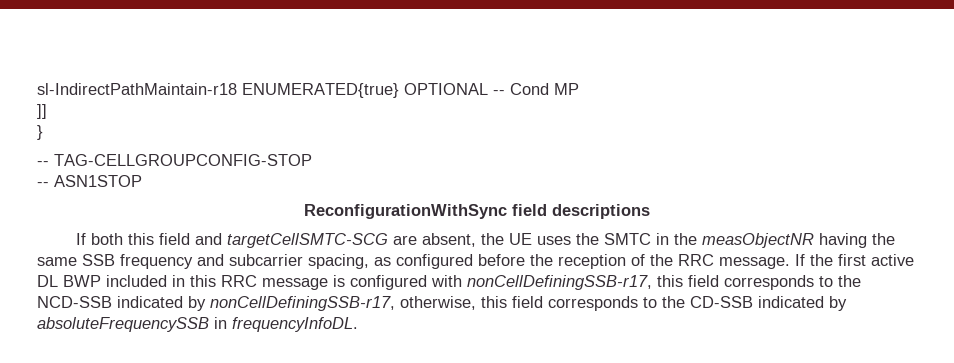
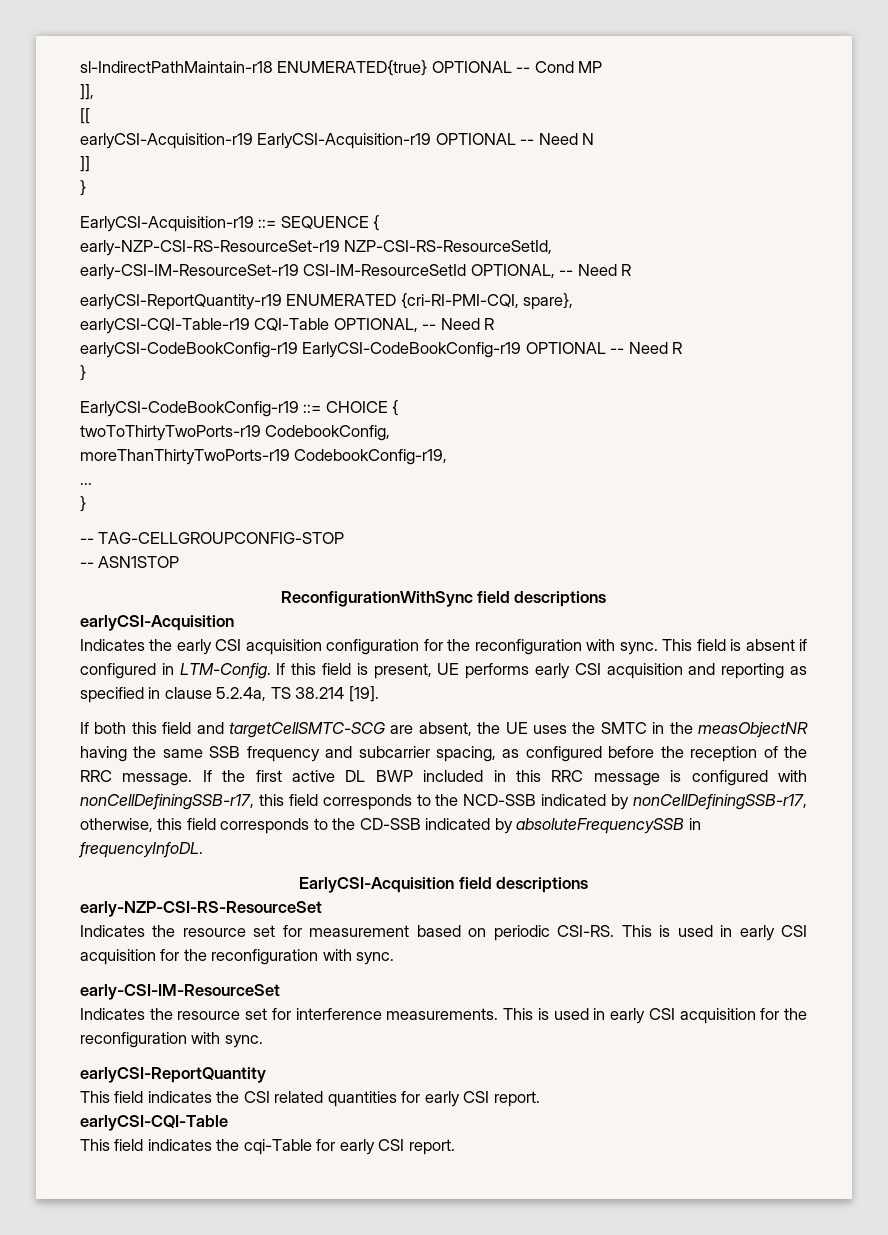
+ ]],
+ [[
+ earlyCSI-Acquisition-r19 EarlyCSI-Acquisition-r19 OPTIONAL -- Need N
  ]]
+ }
+ EarlyCSI-Acquisition-r19 ::= SEQUENCE {
+ early-NZP-CSI-RS-ResourceSet-r19 NZP-CSI-RS-ResourceSetId,
+ early-CSI-IM-ResourceSet-r19 CSI-IM-ResourceSetId OPTIONAL, -- Need R
+ earlyCSI-ReportQuantity-r19 ENUMERATED {cri-RI-PMI-CQI, spare},
+ earlyCSI-CQI-Table-r19 CQI-Table OPTIONAL, -- Need R
+ earlyCSI-CodeBookConfig-r19 EarlyCSI-CodeBookConfig-r19 OPTIONAL -- Need R
+ }
+ EarlyCSI-CodeBookConfig-r19 ::= CHOICE {
+ twoToThirtyTwoPorts-r19 CodebookConfig,
+ moreThanThirtyTwoPorts-r19 CodebookConfig-r19,
+ ...
+ earlyCSI-Acquisition
+ Indicates the early CSI acquisition configuration for the reconfiguration with sync. This field is absent if configured in LTM-Config. If this field is present, UE performs early CSI acquisition and reporting as specified in clause 5.2.4a, TS 38.214 [19].
+ EarlyCSI-Acquisition field descriptions
+ early-NZP-CSI-RS-ResourceSet
+ Indicates the resource set for measurement based on periodic CSI-RS. This is used in early CSI acquisition for the reconfiguration with sync.
+ early-CSI-IM-ResourceSet
+ Indicates the resource set for interference measurements. This is used in early CSI acquisition for the reconfiguration with sync.
+ earlyCSI-ReportQuantity
+ This field indicates the CSI related quantities for early CSI report.
+ earlyCSI-CQI-Table
+ This field indicates the cqi-Table for early CSI report.

